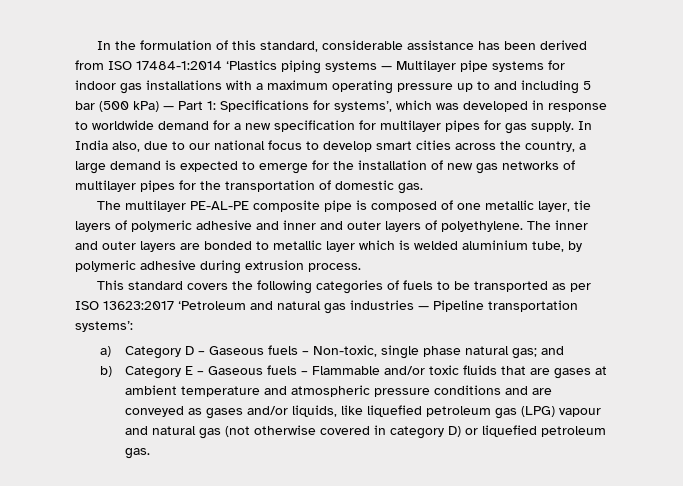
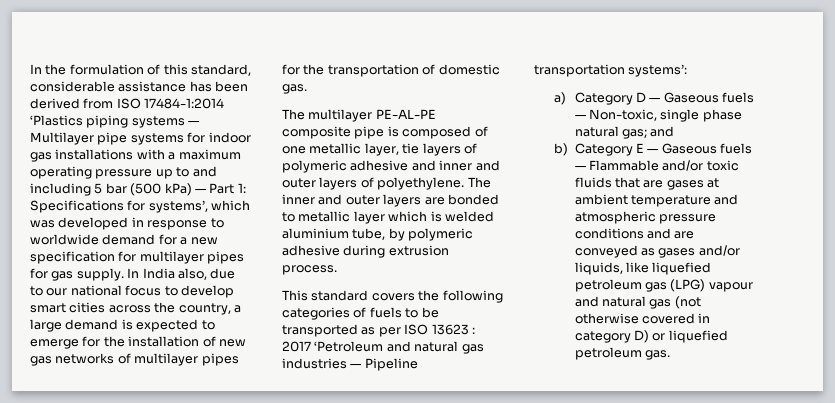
- This standard covers the following categories of fuels to be transported as per ISO 13623:2017 ‘Petroleum and natural gas industries — Pipeline transportation systems’:
+ This standard covers the following categories of fuels to be transported as per ISO 13623 : 2017 ‘Petroleum and natural gas industries — Pipeline transportation systems’:
- a) Category D – Gaseous fuels – Non-toxic, single phase natural gas; and
+ a) Category D — Gaseous fuels — Non-toxic, single phase natural gas; and
- b) Category E – Gaseous fuels – Flammable and/or toxic fluids that are gases at ambient temperature and atmospheric pressure conditions and are conveyed as gases and/or liquids, like liquefied petroleum gas (LPG) vapour and natural gas (not otherwise covered in category D) or liquefied petroleum gas.
+ b) Category E — Gaseous fuels — Flammable and/or toxic fluids that are gases at ambient temperature and atmospheric pressure conditions and are conveyed as gases and/or liquids, like liquefied petroleum gas (LPG) vapour and natural gas (not otherwise covered in category D) or liquefied petroleum gas.

